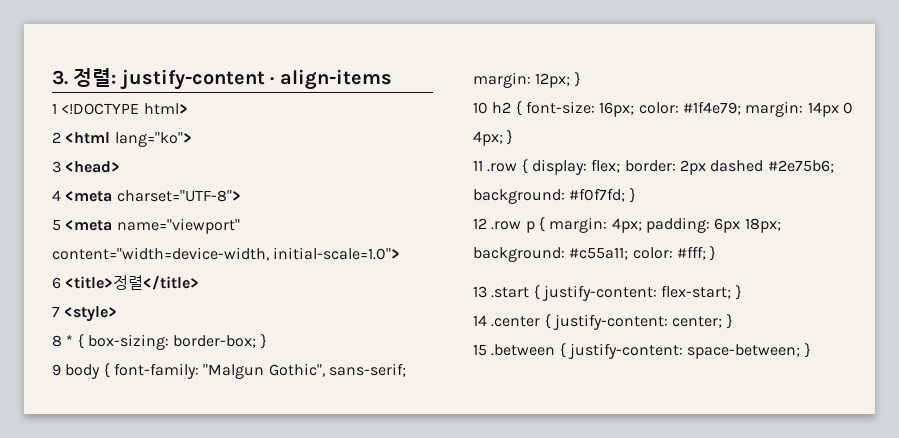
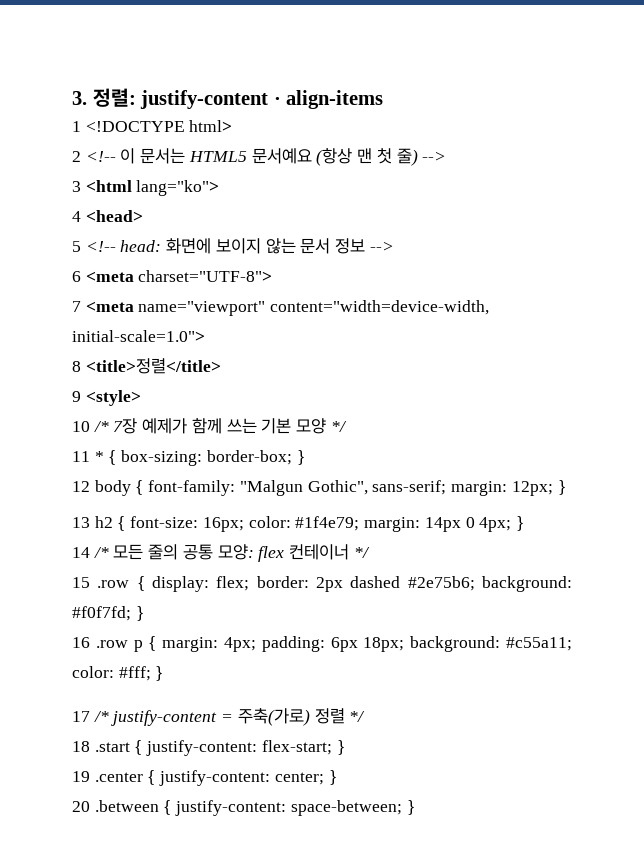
- 2 <html lang="ko">
+ 2 <!-- 이 문서는 HTML5 문서예요 (항상 맨 첫 줄) -->
+ 3 <html lang="ko">
- 3 <head>
+ 4 <head>
- 4 <meta charset="UTF-8">
+ 5 <!-- head: 화면에 보이지 않는 문서 정보 -->
+ 6 <meta charset="UTF-8">
- 5 <meta name="viewport" content="width=device-width, initial-scale=1.0">
+ 7 <meta name="viewport" content="width=device-width, initial-scale=1.0">
- 6 <title>정렬</title>
+ 8 <title>정렬</title>
- 7 <style>
+ 9 <style>
- 8 * { box-sizing: border-box; }
+ 10 /* 7장 예제가 함께 쓰는 기본 모양 */
+ 11 * { box-sizing: border-box; }
- 9 body { font-family: "Malgun Gothic", sans-serif; margin: 12px; }
+ 12 body { font-family: "Malgun Gothic", sans-serif; margin: 12px; }
- 10 h2 { font-size: 16px; color: #1f4e79; margin: 14px 0 4px; }
+ 13 h2 { font-size: 16px; color: #1f4e79; margin: 14px 0 4px; }
- 11 .row { display: flex; border: 2px dashed #2e75b6; background: #f0f7fd; }
+ 14 /* 모든 줄의 공통 모양: flex 컨테이너 */
+ 15 .row { display: flex; border: 2px dashed #2e75b6; background: #f0f7fd; }
- 12 .row p { margin: 4px; padding: 6px 18px; background: #c55a11; color: #fff; }
+ 16 .row p { margin: 4px; padding: 6px 18px; background: #c55a11; color: #fff; }
- 13 .start { justify-content: flex-start; }
+ 17 /* justify-content = 주축(가로) 정렬 */
+ 18 .start { justify-content: flex-start; }
- 14 .center { justify-content: center; }
+ 19 .center { justify-content: center; }
- 15 .between { justify-content: space-between; }
+ 20 .between { justify-content: space-between; }

